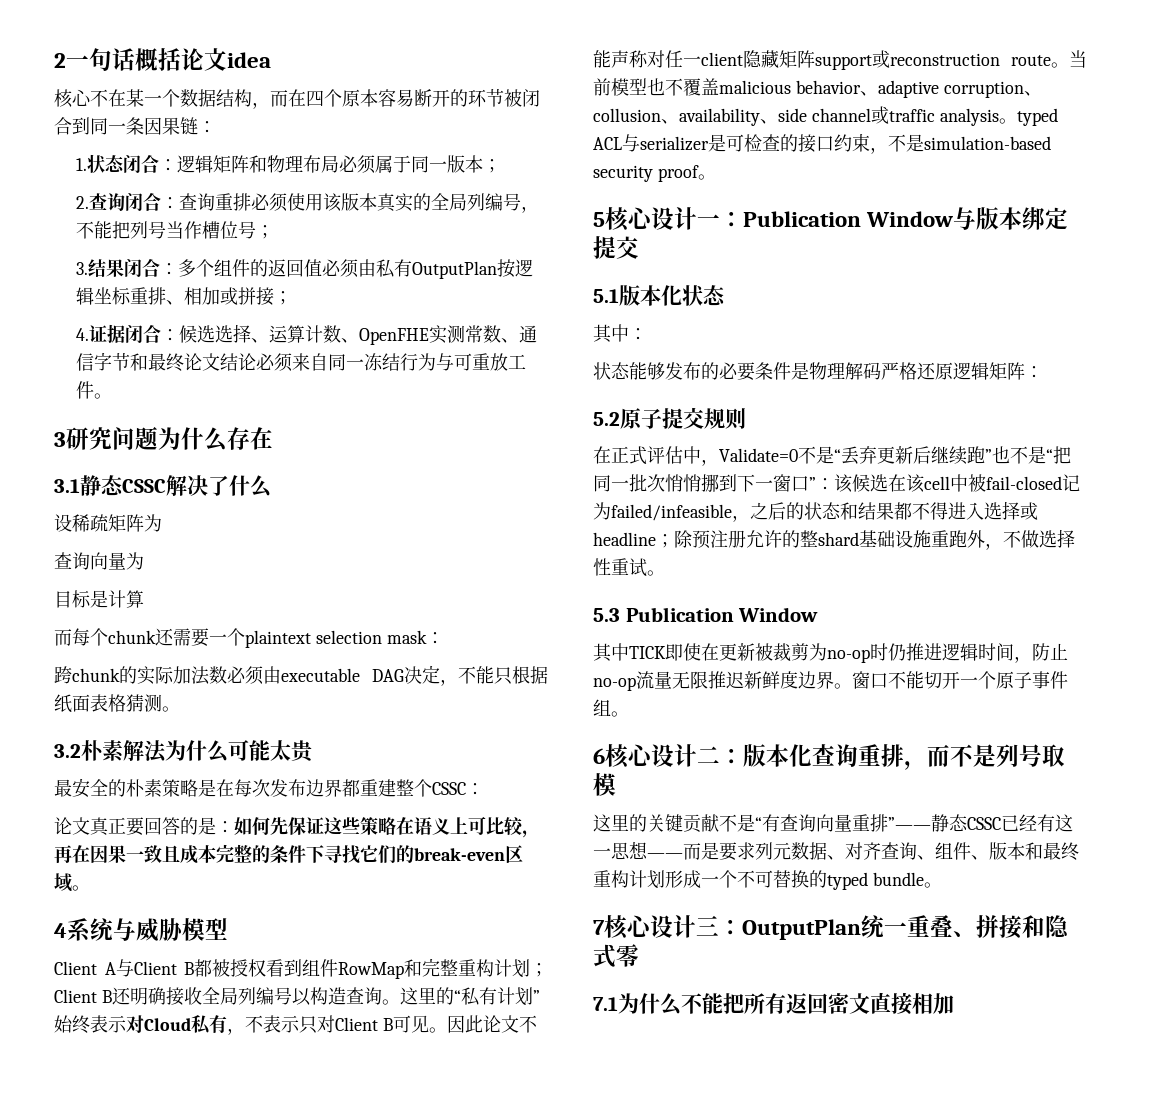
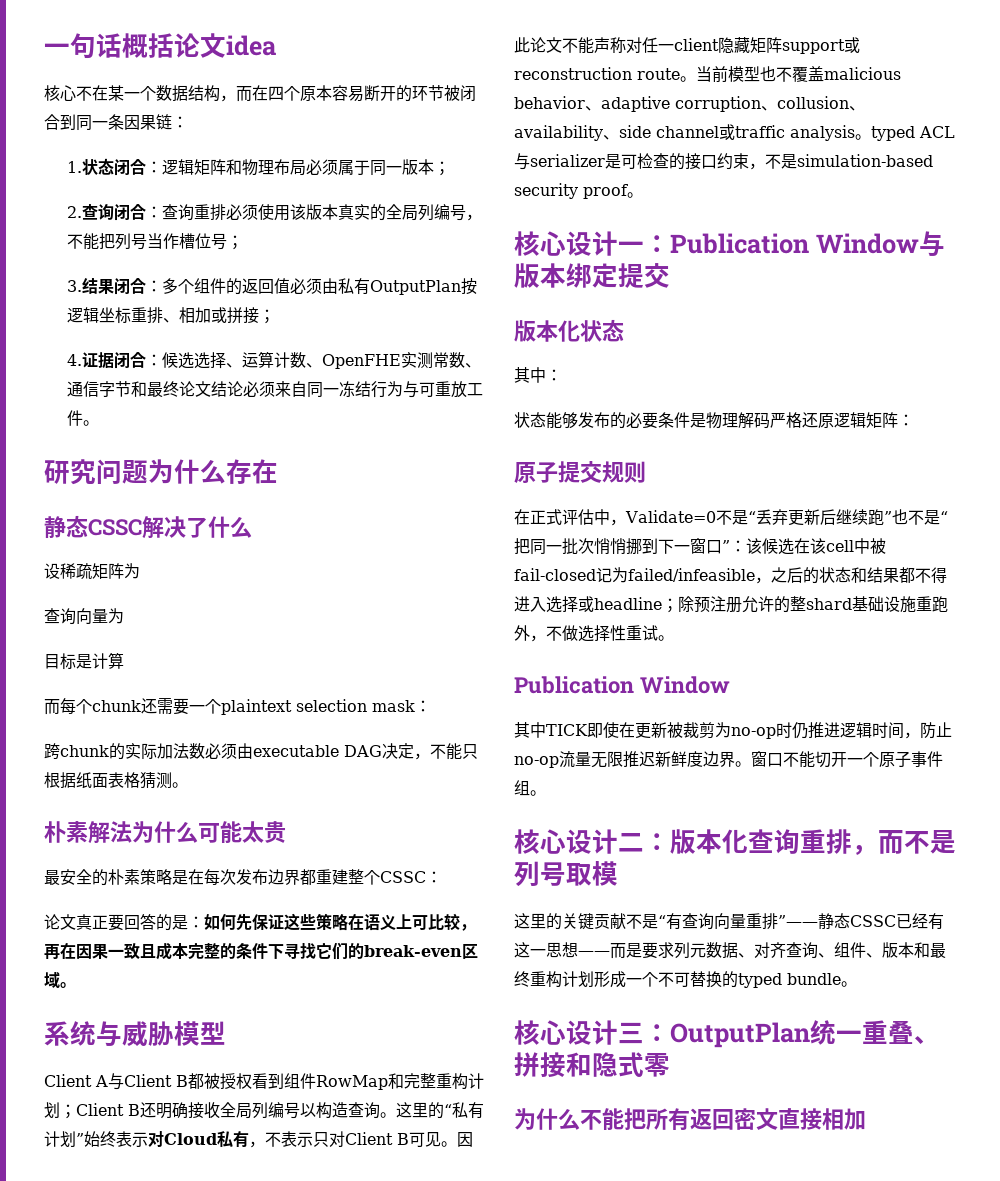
- 2一句话概括论文idea
+ 一句话概括论文idea
- 3研究问题为什么存在
+ 研究问题为什么存在
- 3.1静态CSSC解决了什么
+ 静态CSSC解决了什么
- 3.2朴素解法为什么可能太贵
+ 朴素解法为什么可能太贵
- 4系统与威胁模型
+ 系统与威胁模型
- 5核心设计一：Publication Window与版本绑定提交
+ 核心设计一：Publication Window与版本绑定提交
- 5.1版本化状态
+ 版本化状态
- 5.2原子提交规则
+ 原子提交规则
  在正式评估中，Validate=0不是“丢弃更新后继续跑”也不是“把同一批次悄悄挪到下一窗口”：该候选在该cell中被fail-closed记为failed/infeasible，之后的状态和结果都不得进入选择或headline；除预注册允许的整shard基础设施重跑外，不做选择性重试。
- 5.3 Publication Window
+ Publication Window
- 6核心设计二：版本化查询重排，而不是列号取模
+ 核心设计二：版本化查询重排，而不是列号取模
- 7核心设计三：OutputPlan统一重叠、拼接和隐式零
+ 核心设计三：OutputPlan统一重叠、拼接和隐式零
- 7.1为什么不能把所有返回密文直接相加
+ 为什么不能把所有返回密文直接相加

